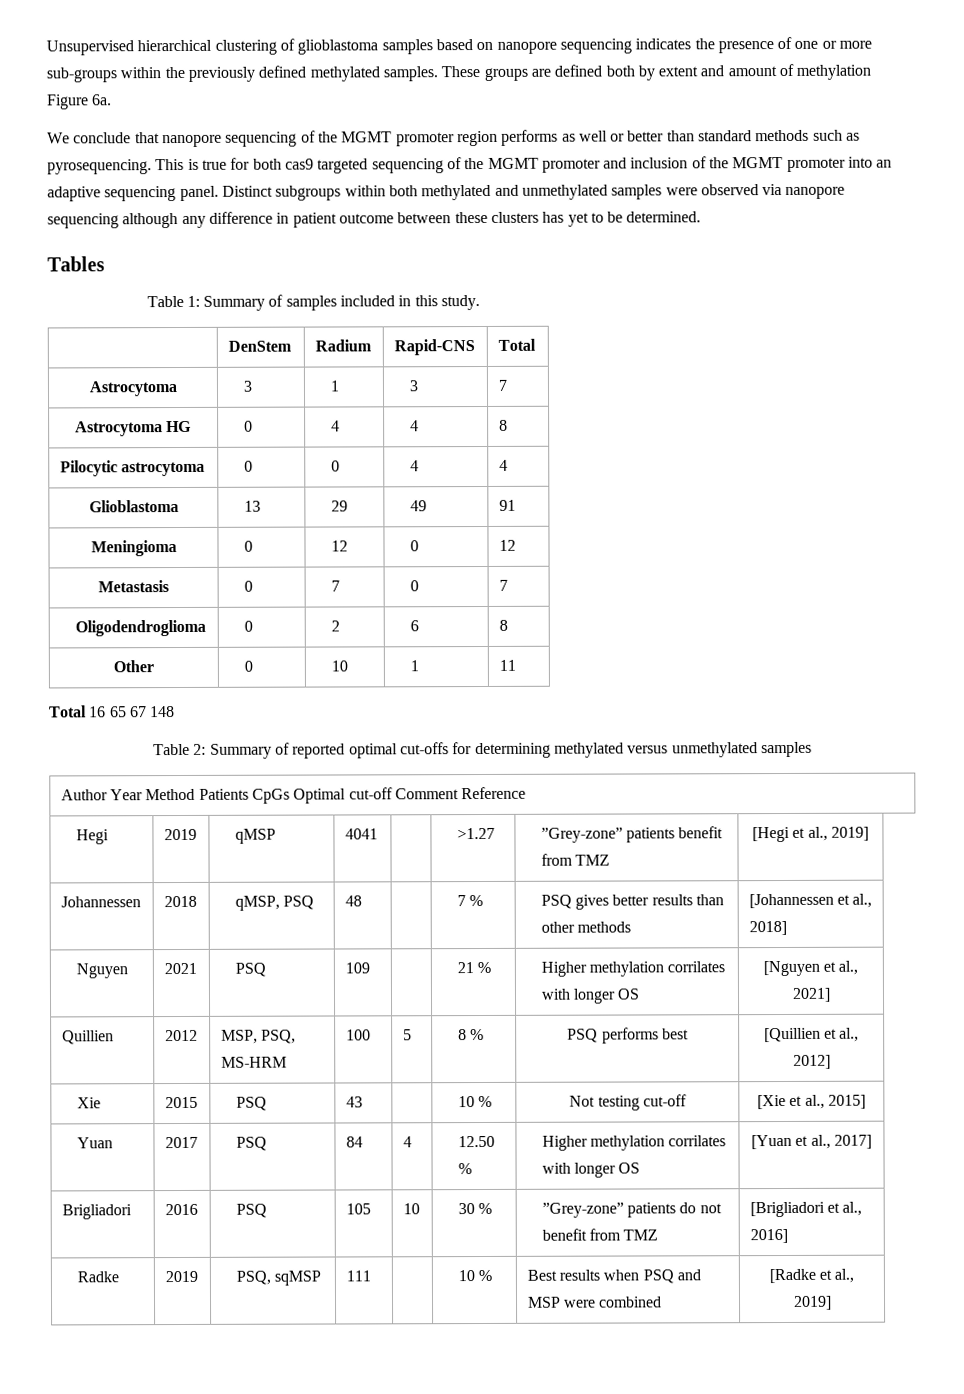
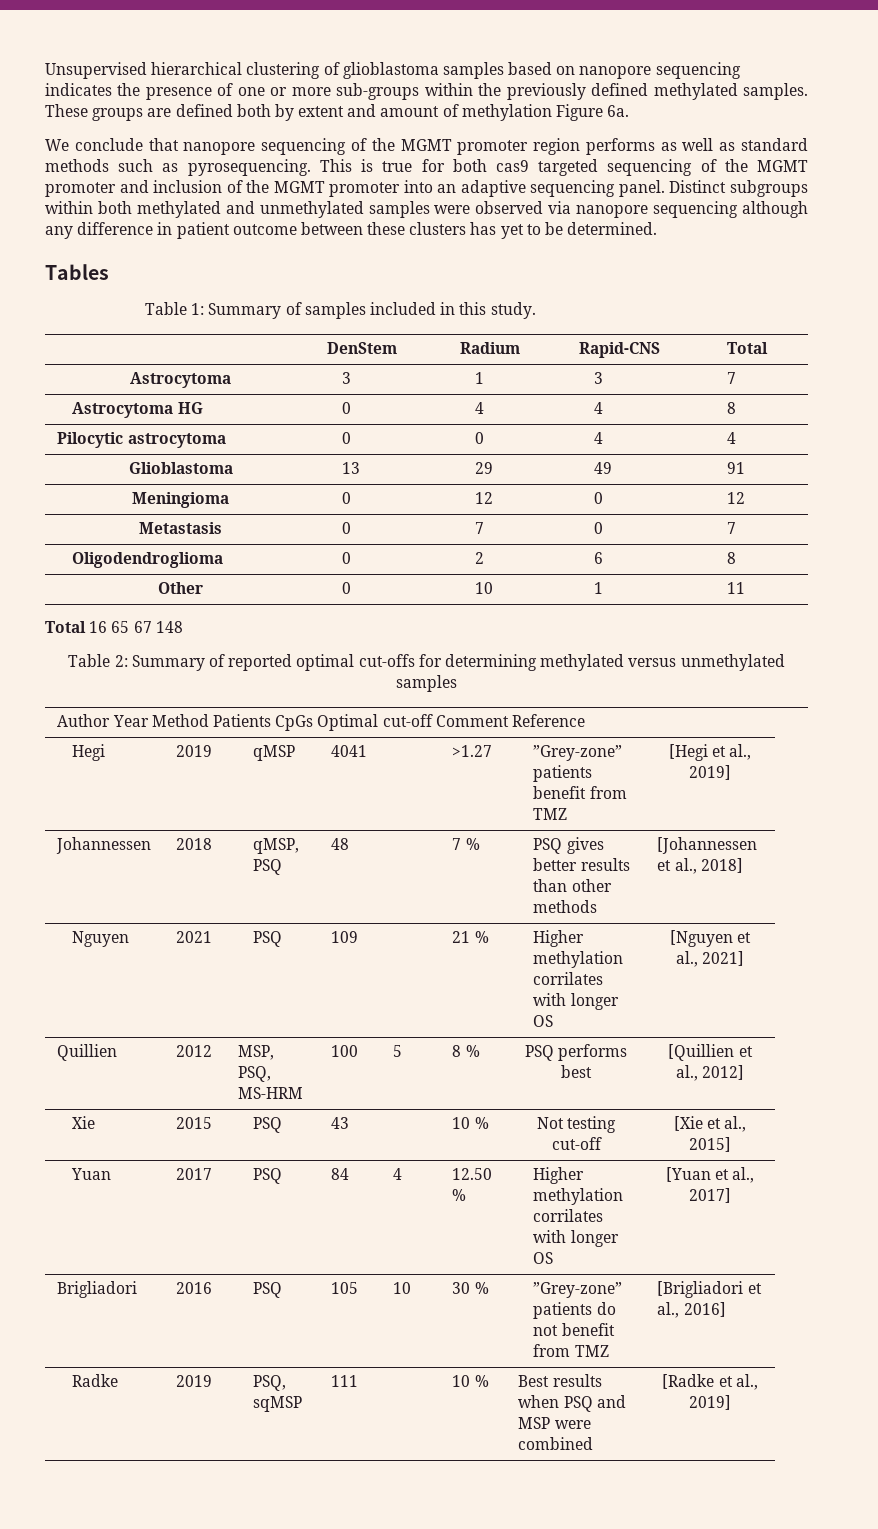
- We conclude that nanopore sequencing of the MGMT promoter region performs as well or better than standard methods such as pyrosequencing.
+ We conclude that nanopore sequencing of the MGMT promoter region performs as well as standard methods such as pyrosequencing.

